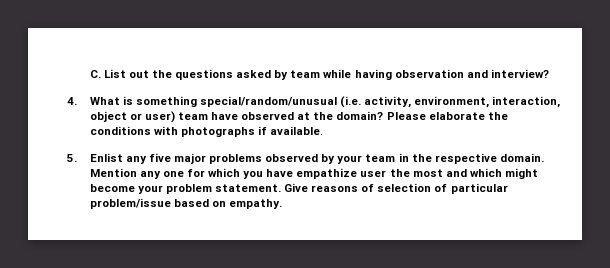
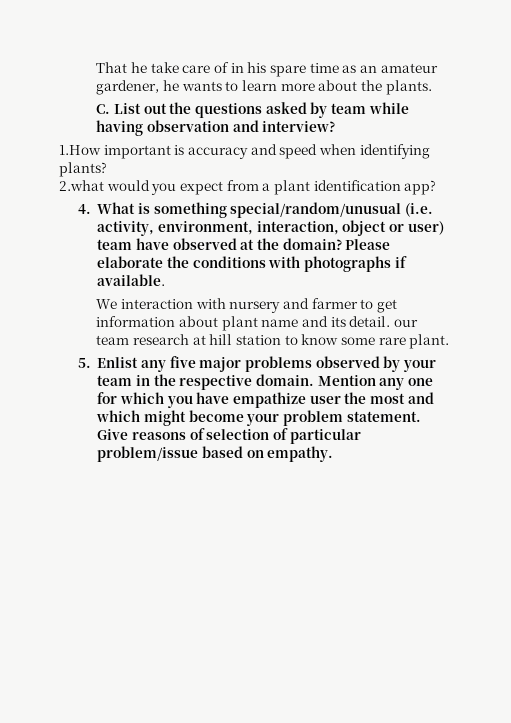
+ That he take care of in his spare time as an amateur gardener, he wants to learn more about the plants.
+ 1.How important is accuracy and speed when identifying plants?
+ 2.what would you expect from a plant identification app?
+ We interaction with nursery and farmer to get information about plant name and its detail. our team research at hill station to know some rare plant.

